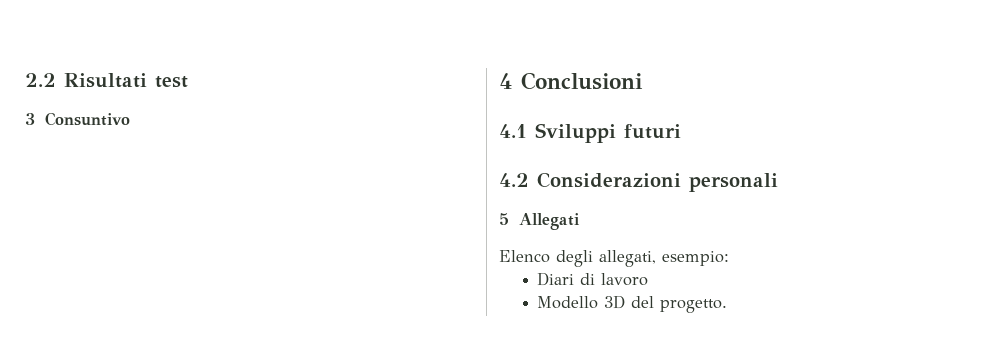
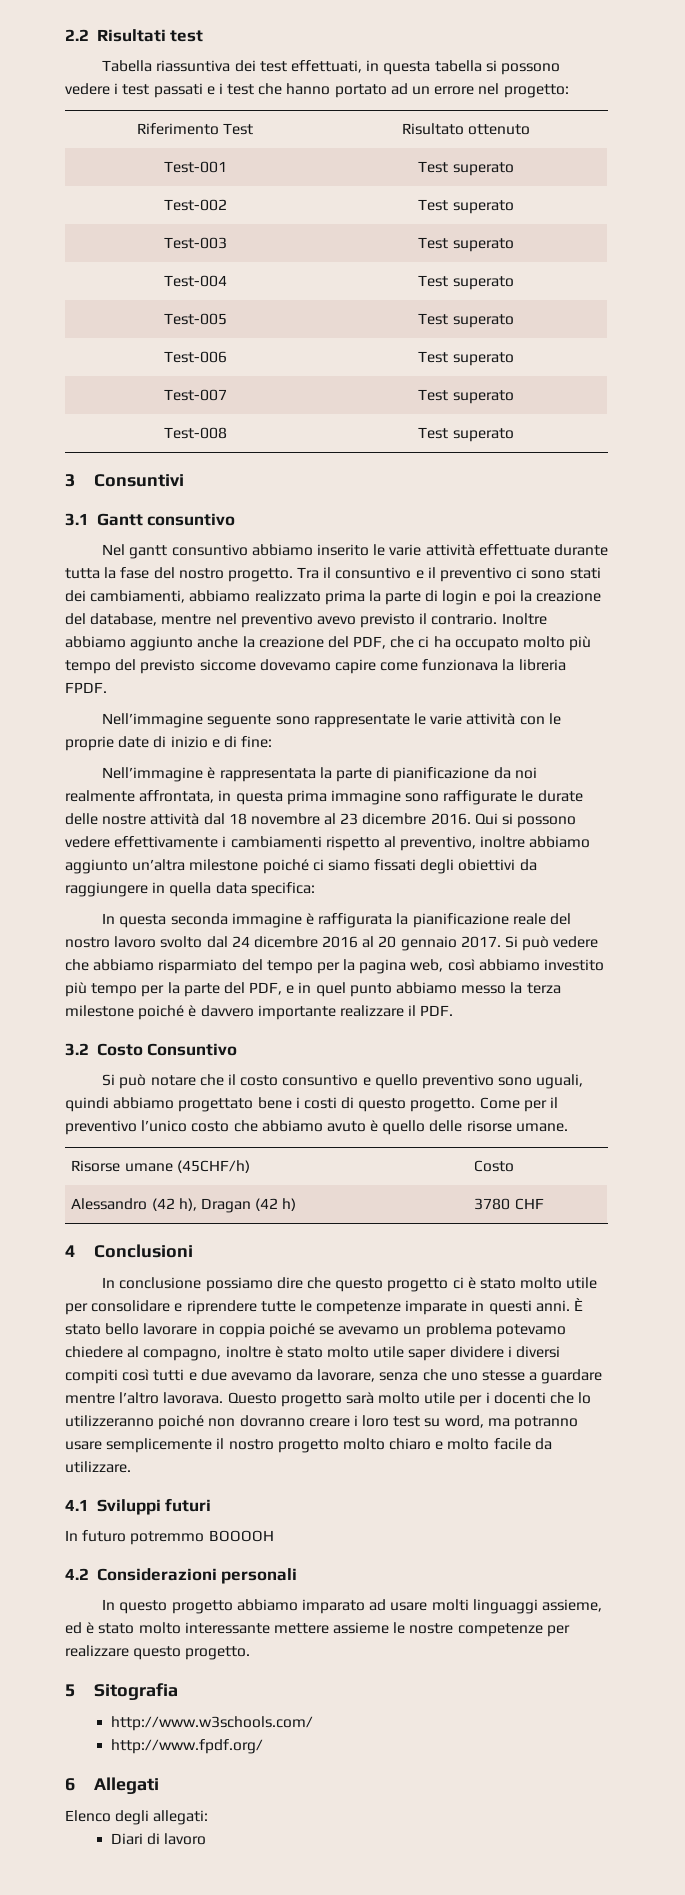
- 3 Consuntivo
+ Tabella riassuntiva dei test effettuati, in questa tabella si possono vedere i test passati e i test che hanno portato ad un errore nel progetto:
+ Riferimento Test | Risultato ottenuto
+ Test-001 | Test superato
+ Test-002 | Test superato
+ Test-003 | Test superato
+ Test-004 | Test superato
+ Test-005 | Test superato
+ Test-006 | Test superato
+ Test-007 | Test superato
+ Test-008 | Test superato
+ 3 Consuntivi
+ 3.1 Gantt consuntivo
+ Nel gantt consuntivo abbiamo inserito le varie attività effettuate durante tutta la fase del nostro progetto. Tra il consuntivo e il preventivo ci sono stati dei cambiamenti, abbiamo realizzato prima la parte di login e poi la creazione del database, mentre nel preventivo avevo previsto il contrario. Inoltre abbiamo aggiunto anche la creazione del PDF, che ci ha occupato molto più tempo del previsto siccome dovevamo capire come funzionava la libreria FPDF.
+ Nell’immagine seguente sono rappresentate le varie attività con le proprie date di inizio e di fine:
+ Nell’immagine è rappresentata la parte di pianificazione da noi realmente affrontata, in questa prima immagine sono raffigurate le durate delle nostre attività dal 18 novembre al 23 dicembre 2016. Qui si possono vedere effettivamente i cambiamenti rispetto al preventivo, inoltre abbiamo aggiunto un’altra milestone poiché ci siamo fissati degli obiettivi da raggiungere in quella data specifica:
+ In questa seconda immagine è raffigurata la pianificazione reale del nostro lavoro svolto dal 24 dicembre 2016 al 20 gennaio 2017. Si può vedere che abbiamo risparmiato del tempo per la pagina web, così abbiamo investito più tempo per la parte del PDF, e in quel punto abbiamo messo la terza milestone poiché è davvero importante realizzare il PDF.
+ 3.2 Costo Consuntivo
+ Si può notare che il costo consuntivo e quello preventivo sono uguali, quindi abbiamo progettato bene i costi di questo progetto. Come per il preventivo l’unico costo che abbiamo avuto è quello delle risorse umane.
+ Risorse umane (45CHF/h) | Costo
+ Alessandro (42 h), Dragan (42 h) | 3780 CHF
  4 Conclusioni
+ In conclusione possiamo dire che questo progetto ci è stato molto utile per consolidare e riprendere tutte le competenze imparate in questi anni. È stato bello lavorare in coppia poiché se avevamo un problema potevamo chiedere al compagno, inoltre è stato molto utile saper dividere i diversi compiti così tutti e due avevamo da lavorare, senza che uno stesse a guardare mentre l’altro lavorava. Questo progetto sarà molto utile per i docenti che lo utilizzeranno poiché non dovranno creare i loro test su word, ma potranno usare semplicemente il nostro progetto molto chiaro e molto facile da utilizzare.
+ In futuro potremmo BOOOOH
- 5 Allegati
+ In questo progetto abbiamo imparato ad usare molti linguaggi assieme, ed è stato molto interessante mettere assieme le nostre competenze per realizzare questo progetto.
+ 5 Sitografia
+ http://www.w3schools.com/
+ http://www.fpdf.org/
+ 6 Allegati
- Elenco degli allegati, esempio:
+ Elenco degli allegati:
- Modello 3D del progetto.

